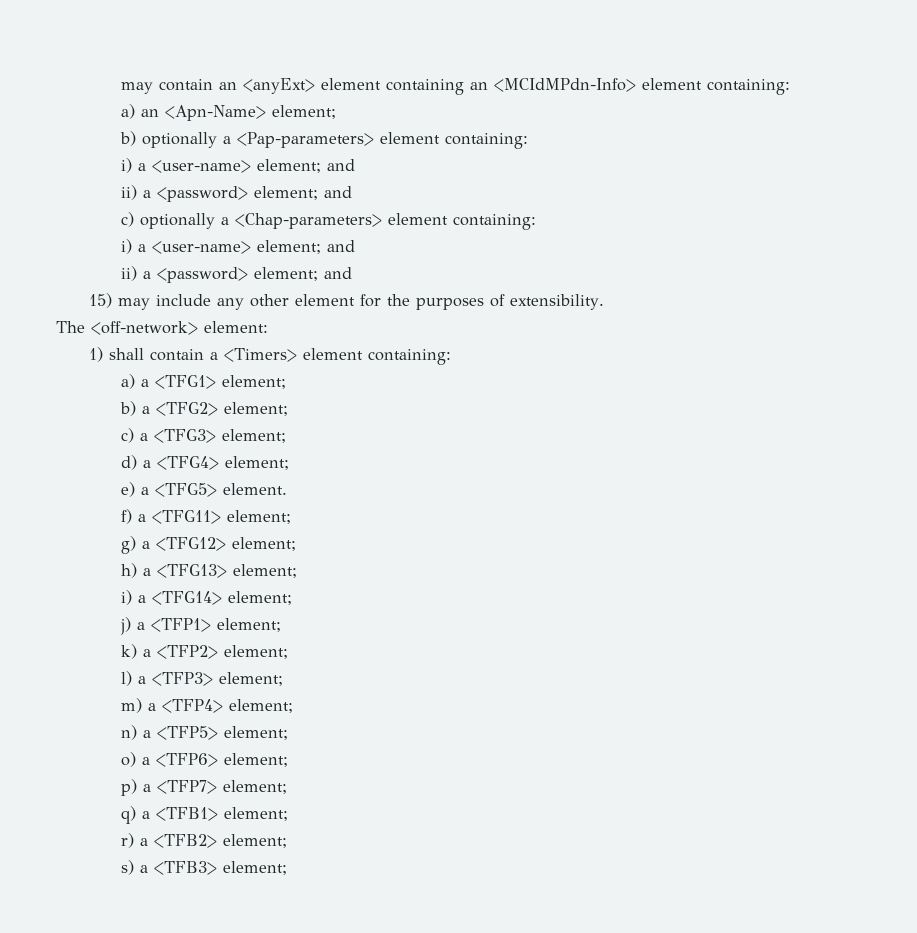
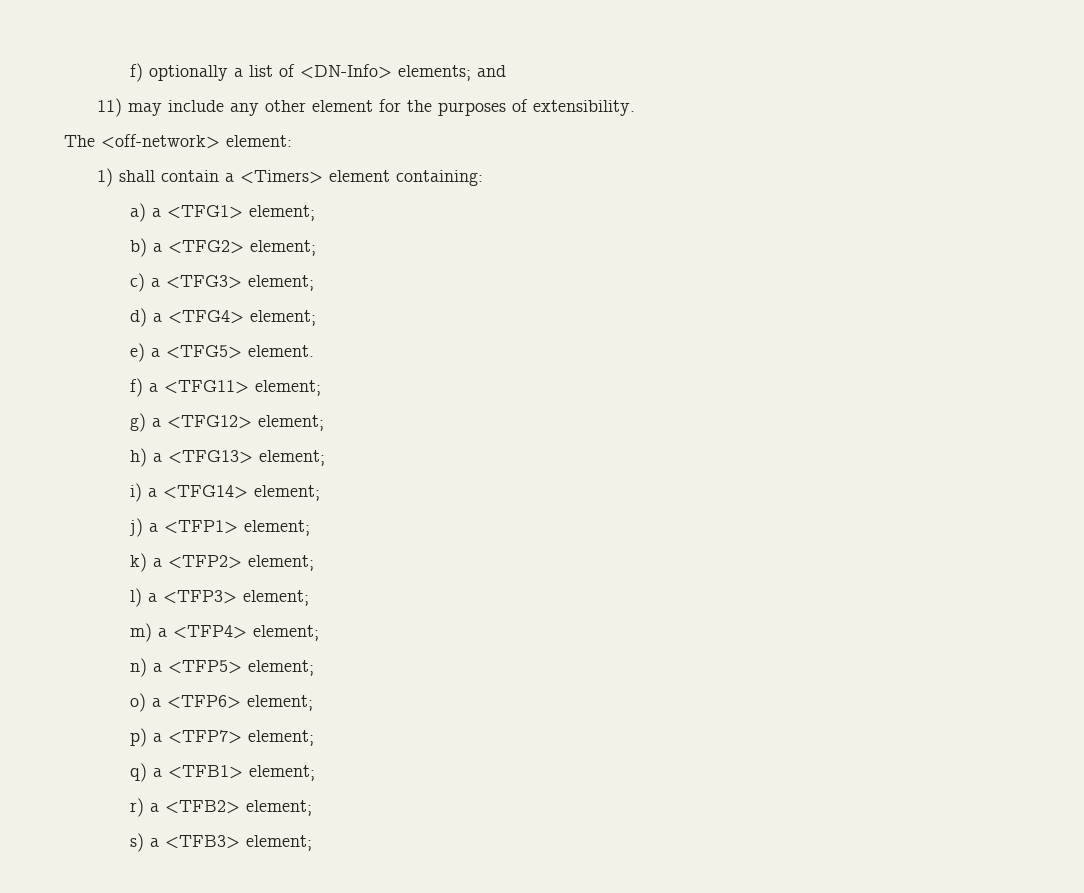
- may contain an <anyExt> element containing an <MCIdMPdn-Info> element containing:
- a) an <Apn-Name> element;
- b) optionally a <Pap-parameters> element containing:
- i) a <user-name> element; and
- ii) a <password> element; and
- c) optionally a <Chap-parameters> element containing:
- i) a <user-name> element; and
- ii) a <password> element; and
- 15) may include any other element for the purposes of extensibility.
+ f) optionally a list of <DN-Info> elements; and
+ 11) may include any other element for the purposes of extensibility.

